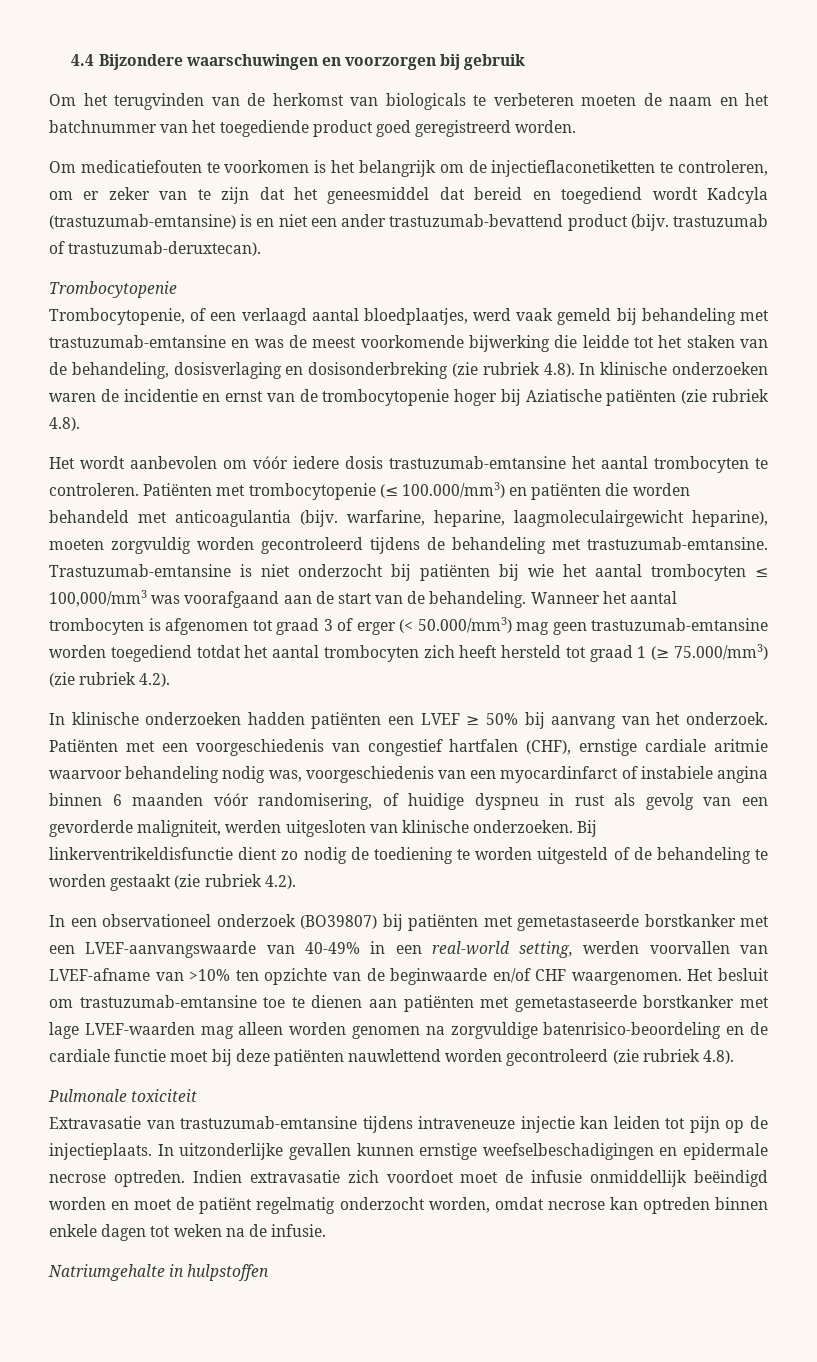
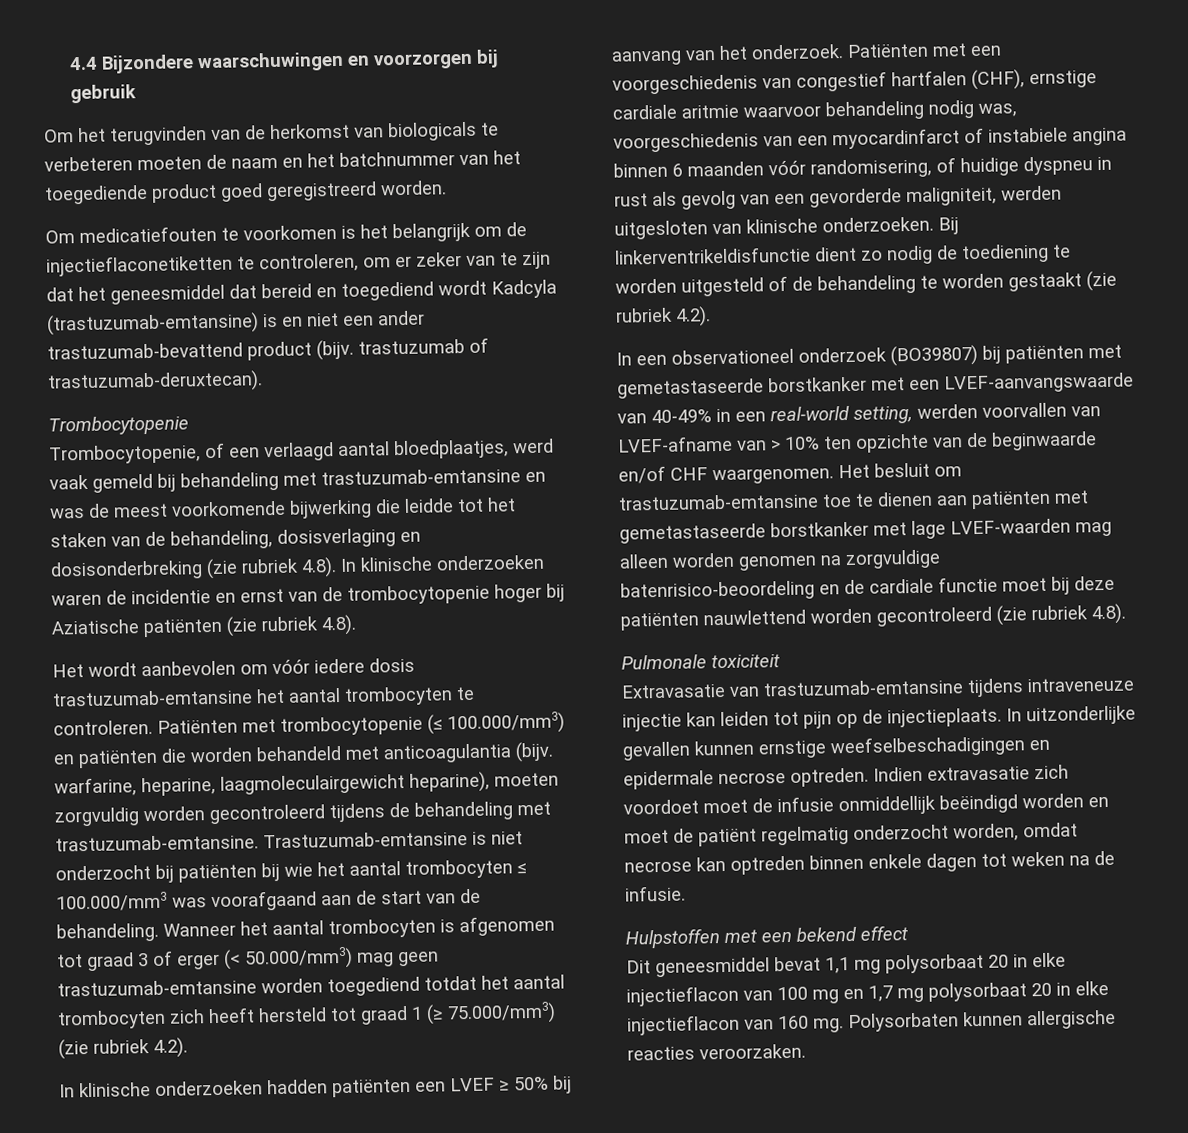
- Trastuzumab-emtansine is niet onderzocht bij patiënten bij wie het aantal trombocyten ≤ 100,000/mm3 was voorafgaand aan de start van de behandeling.
+ Trastuzumab-emtansine is niet onderzocht bij patiënten bij wie het aantal trombocyten ≤ 100.000/mm3 was voorafgaand aan de start van de behandeling.
- In een observationeel onderzoek (BO39807) bij patiënten met gemetastaseerde borstkanker met een LVEF-aanvangswaarde van 40-49% in een real-world setting, werden voorvallen van LVEF-afname van >10% ten opzichte van de beginwaarde en/of CHF waargenomen.
+ In een observationeel onderzoek (BO39807) bij patiënten met gemetastaseerde borstkanker met een LVEF-aanvangswaarde van 40-49% in een real-world setting, werden voorvallen van LVEF-afname van > 10% ten opzichte van de beginwaarde en/of CHF waargenomen.
- Natriumgehalte in hulpstoffen
+ Hulpstoffen met een bekend effect
+ Dit geneesmiddel bevat 1,1 mg polysorbaat 20 in elke injectieflacon van 100 mg en 1,7 mg polysorbaat 20 in elke injectieflacon van 160 mg. Polysorbaten kunnen allergische reacties veroorzaken.

